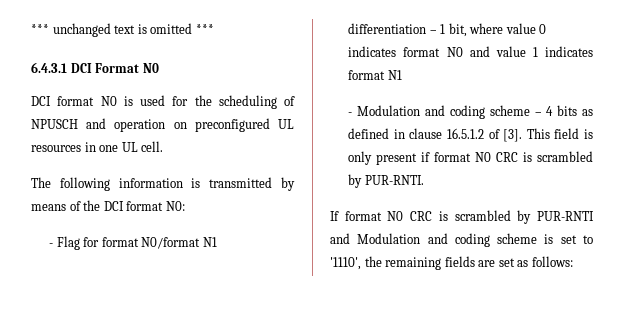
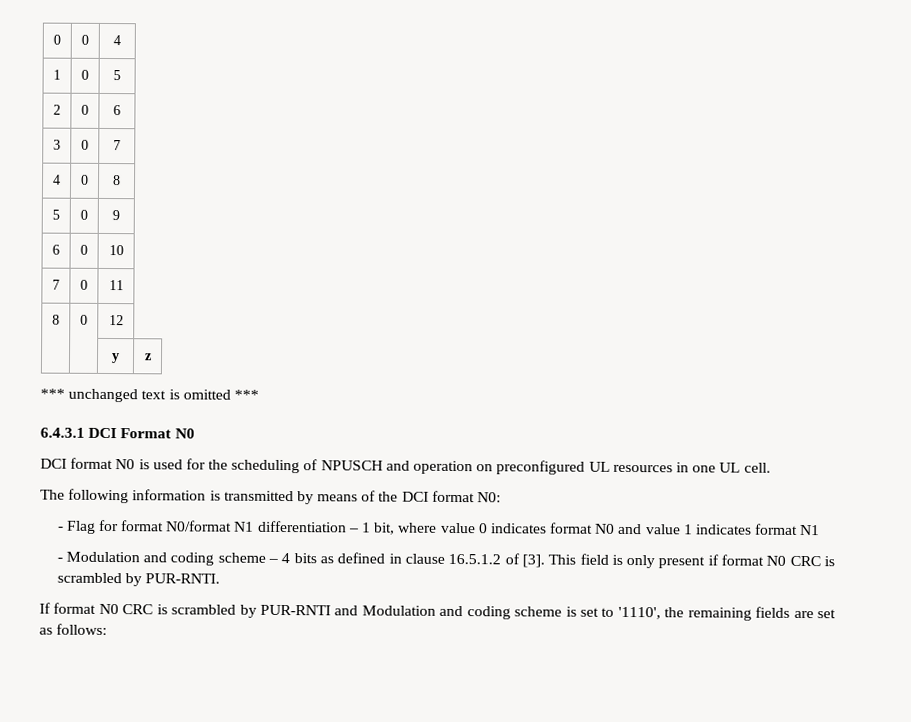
+ 0 | 0 | 4
+ 1 | 0 | 5
+ 2 | 0 | 6
+ 3 | 0 | 7
+ 4 | 0 | 8
+ 5 | 0 | 9
+ 6 | 0 | 10
+ 7 | 0 | 11
+ 8 | 0 | 12
+ | | y | z

